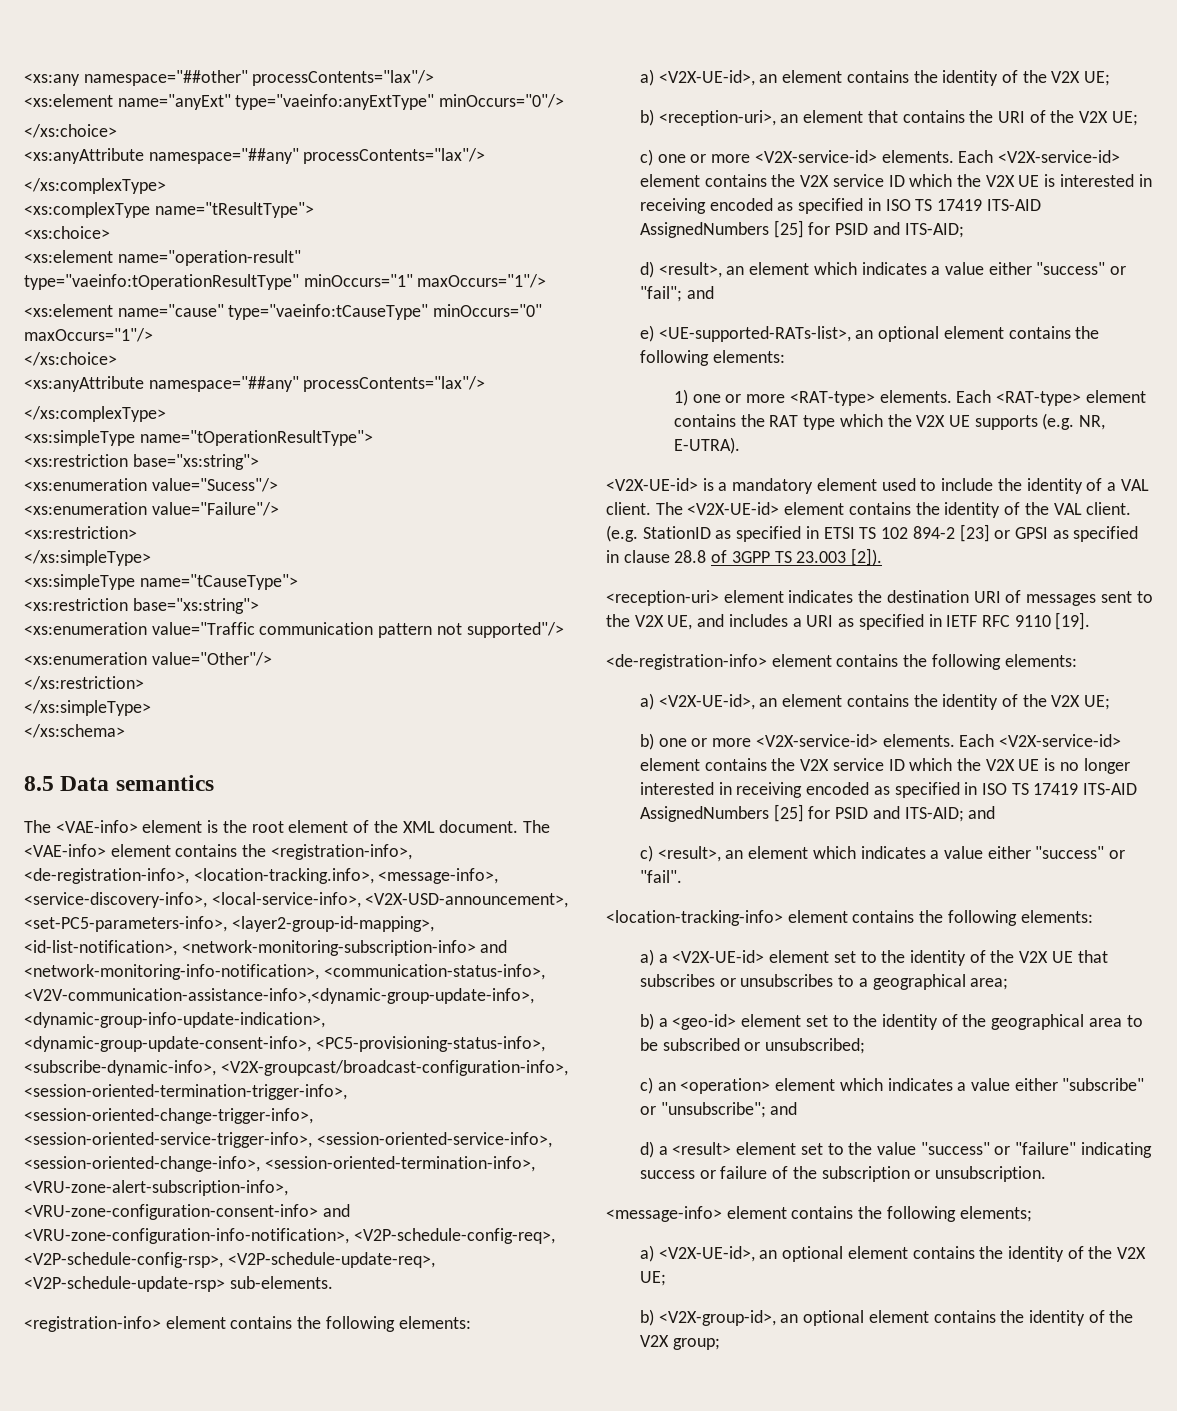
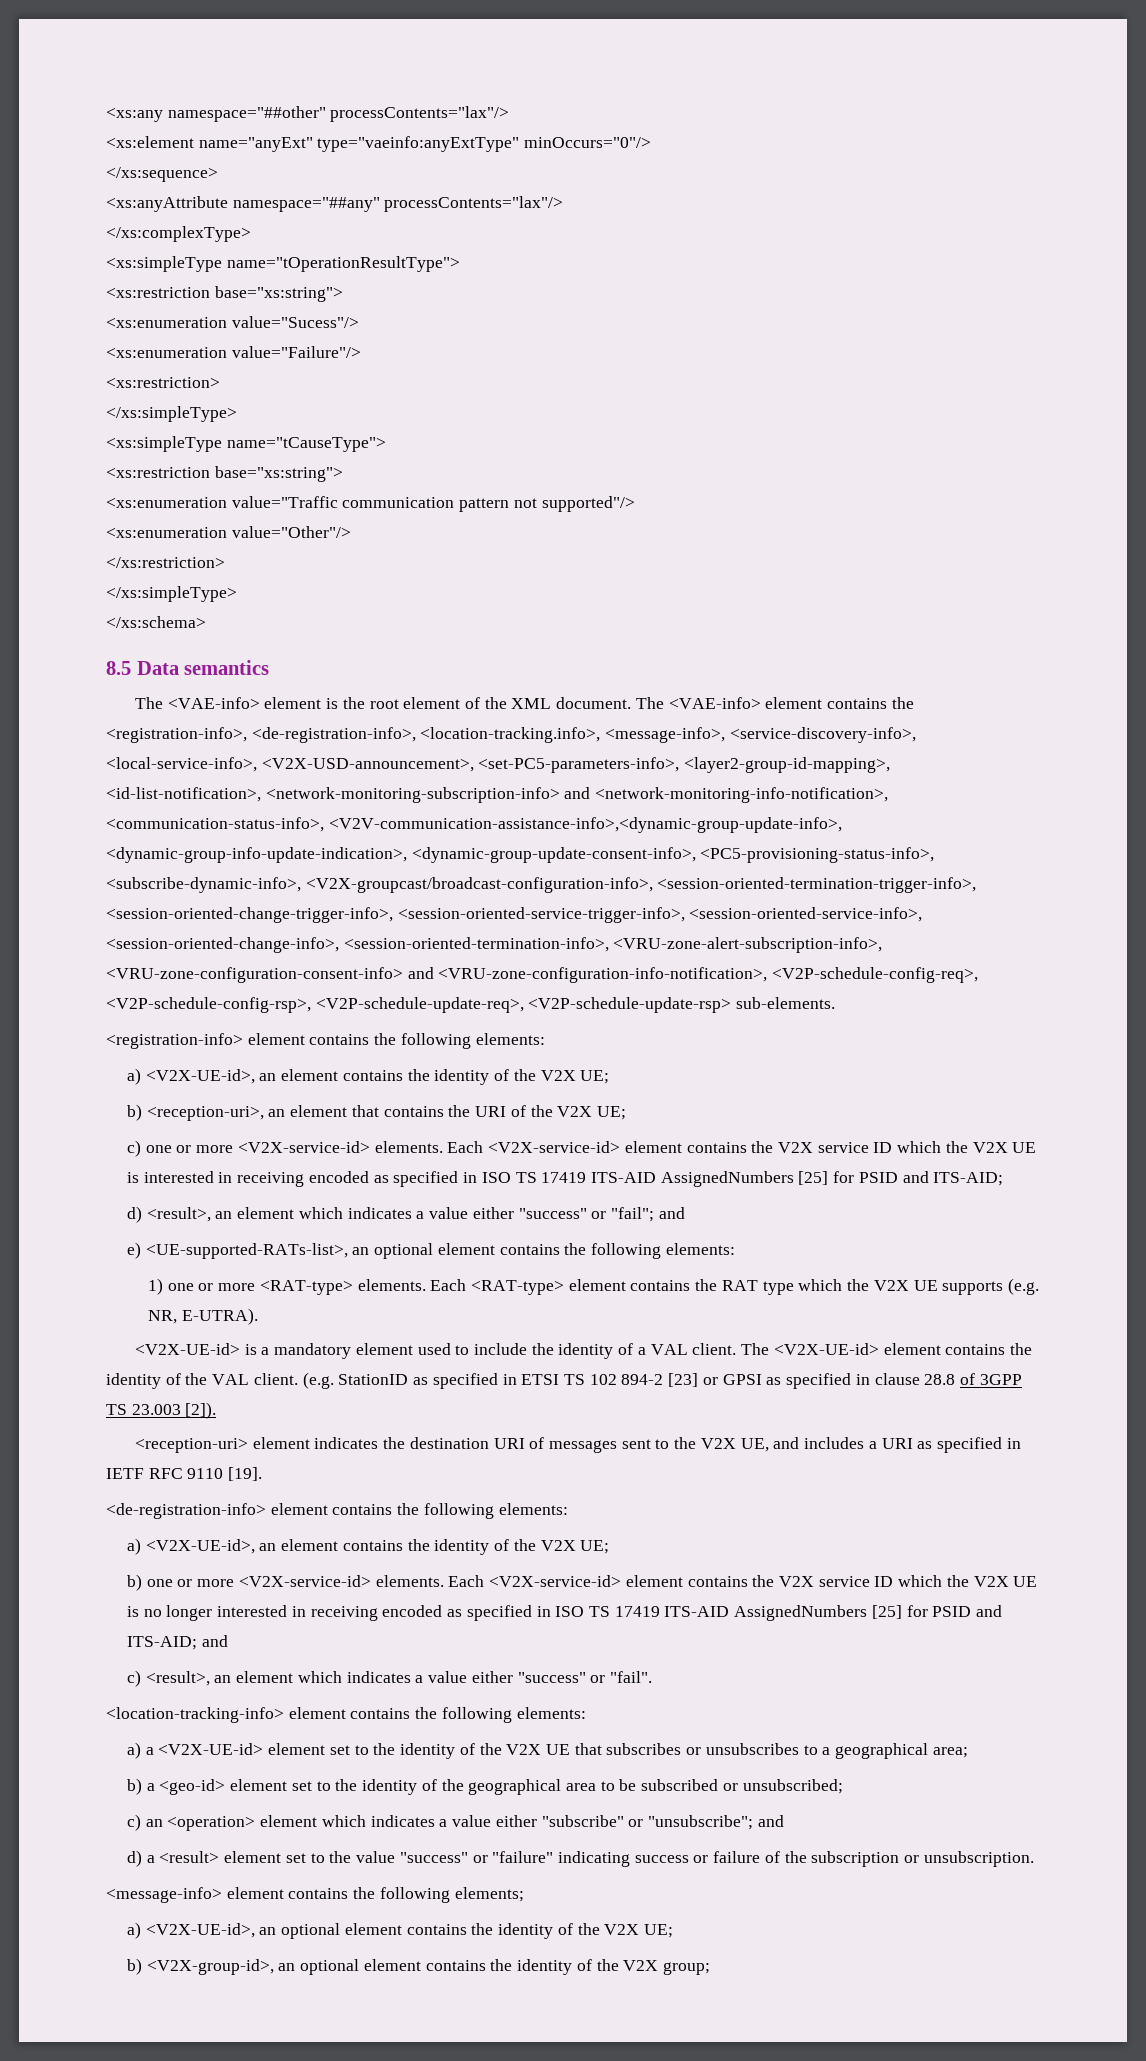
  <xs:element name="anyExt" type="vaeinfo:anyExtType" minOccurs="0"/>
- </xs:choice>
- <xs:anyAttribute namespace="##any" processContents="lax"/>
- </xs:complexType>
- <xs:complexType name="tResultType">
- <xs:choice>
- <xs:element name="operation-result" type="vaeinfo:tOperationResultType" minOccurs="1" maxOccurs="1"/>
- <xs:element name="cause" type="vaeinfo:tCauseType" minOccurs="0" maxOccurs="1"/>
- </xs:choice>
+ </xs:sequence>

